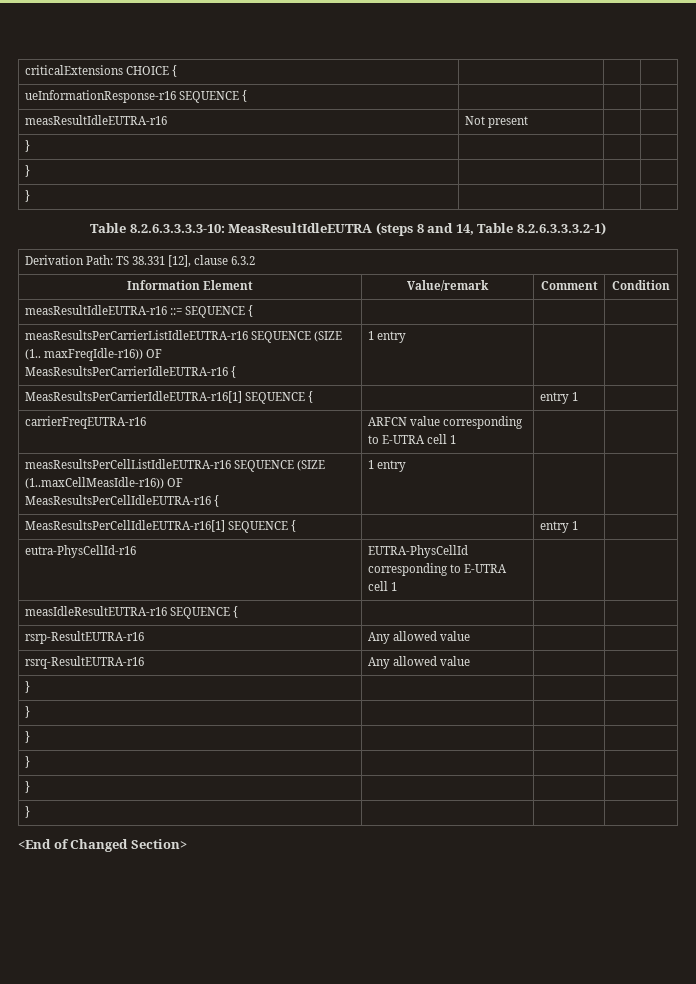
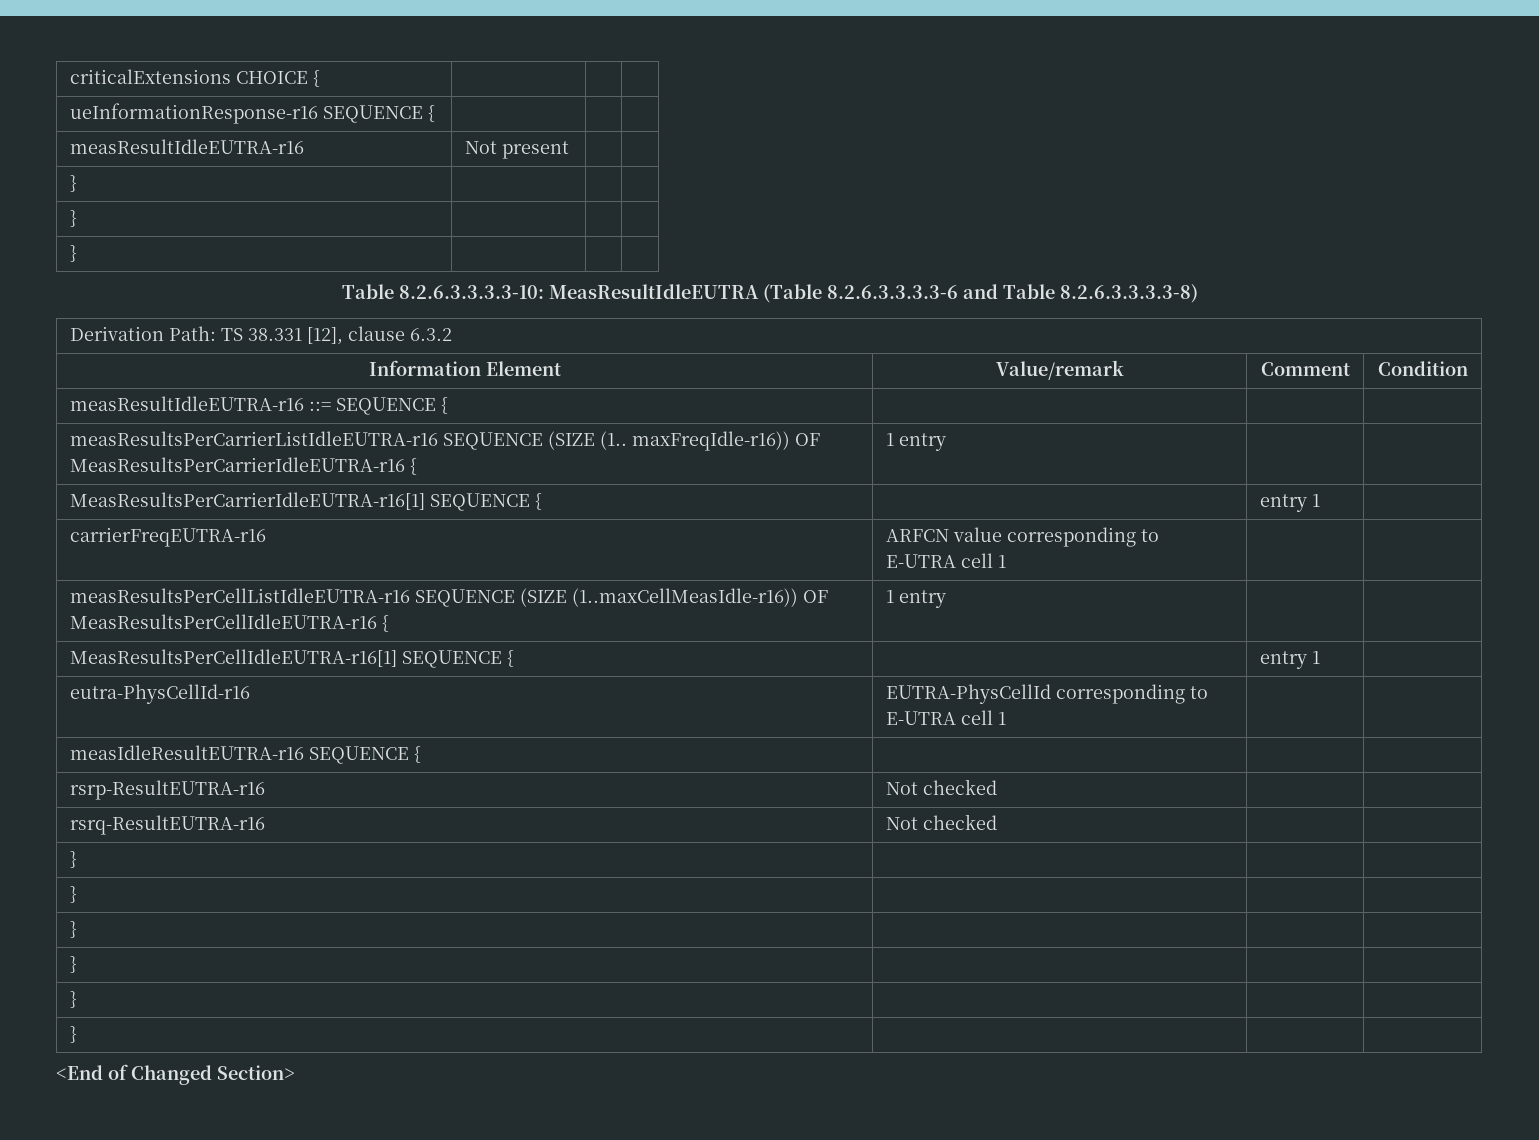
- Table 8.2.6.3.3.3.3-10: MeasResultIdleEUTRA (steps 8 and 14, Table 8.2.6.3.3.3.2-1)
+ Table 8.2.6.3.3.3.3-10: MeasResultIdleEUTRA (Table 8.2.6.3.3.3.3-6 and Table 8.2.6.3.3.3.3-8)
- rsrp-ResultEUTRA-r16 | Any allowed value | |
- rsrq-ResultEUTRA-r16 | Any allowed value | |
+ rsrp-ResultEUTRA-r16 | Not checked | |
+ rsrq-ResultEUTRA-r16 | Not checked | |

